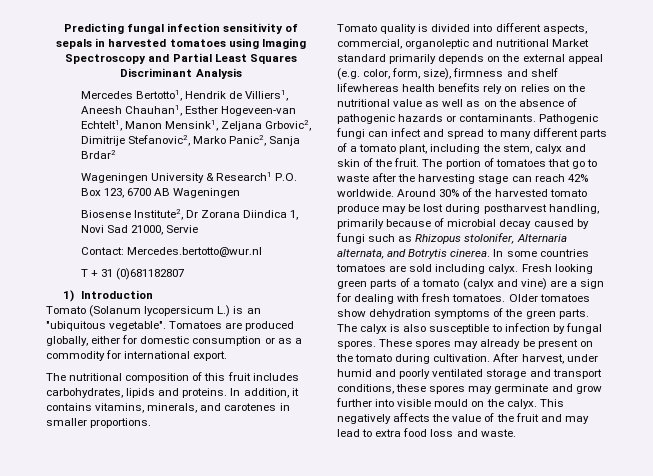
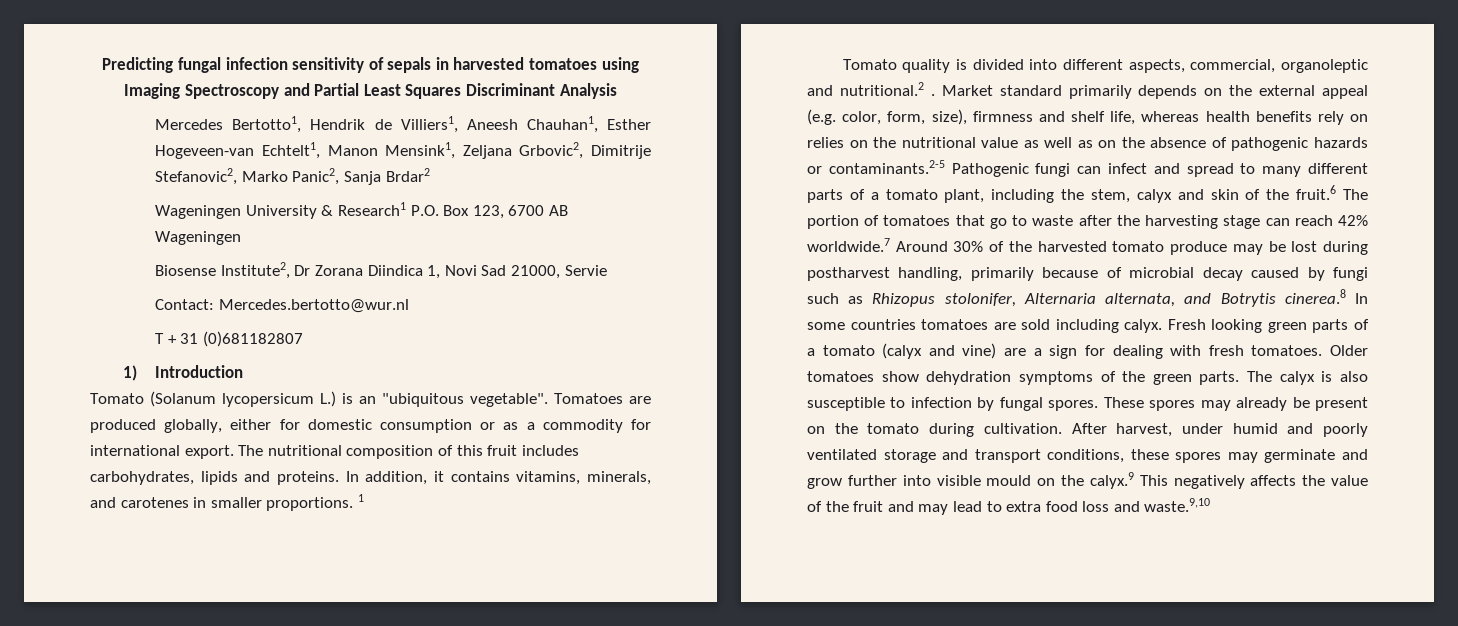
- Tomatoes are produced globally, either for domestic consumption or as a commodity for international export.
- The nutritional composition of this fruit includes carbohydrates, lipids and proteins.
+ Tomatoes are produced globally, either for domestic consumption or as a commodity for international export. The nutritional composition of this fruit includes carbohydrates, lipids and proteins.
+ 1
- Tomato quality is divided into different aspects, commercial, organoleptic and nutritional Market standard primarily depends on the external appeal (e.g. color, form, size), firmness and shelf lifewhereas health benefits rely on relies on the nutritional value as well as on the absence of pathogenic hazards or contaminants. Pathogenic fungi can infect and spread to many different parts of a tomato plant, including the stem, calyx and skin of the fruit. The portion of tomatoes that go to waste after the harvesting stage can reach 42% worldwide. Around 30% of the harvested tomato produce may be lost during postharvest handling, primarily because of microbial decay caused by fungi such as Rhizopus stolonifer, Alternaria alternata, and Botrytis cinerea. In some countries tomatoes are sold including calyx.
+ Tomato quality is divided into different aspects, commercial, organoleptic and nutritional.2 . Market standard primarily depends on the external appeal (e.g. color, form, size), firmness and shelf life, whereas health benefits rely on relies on the nutritional value as well as on the absence of pathogenic hazards or contaminants.2-5 Pathogenic fungi can infect and spread to many different parts of a tomato plant, including the stem, calyx and skin of the fruit.6 The portion of tomatoes that go to waste after the harvesting stage can reach 42% worldwide.7 Around 30% of the harvested tomato produce may be lost during postharvest handling, primarily because of microbial decay caused by fungi such as Rhizopus stolonifer, Alternaria alternata, and Botrytis cinerea.8 In some countries tomatoes are sold including calyx.
- After harvest, under humid and poorly ventilated storage and transport conditions, these spores may germinate and grow further into visible mould on the calyx. This negatively affects the value of the fruit and may lead to extra food loss and waste.
+ After harvest, under humid and poorly ventilated storage and transport conditions, these spores may germinate and grow further into visible mould on the calyx.9 This negatively affects the value of the fruit and may lead to extra food loss and waste.9,10

